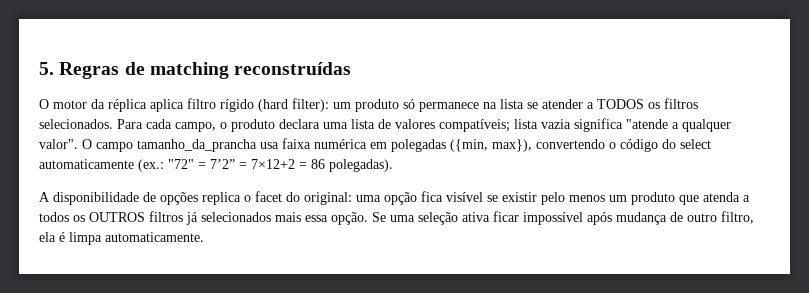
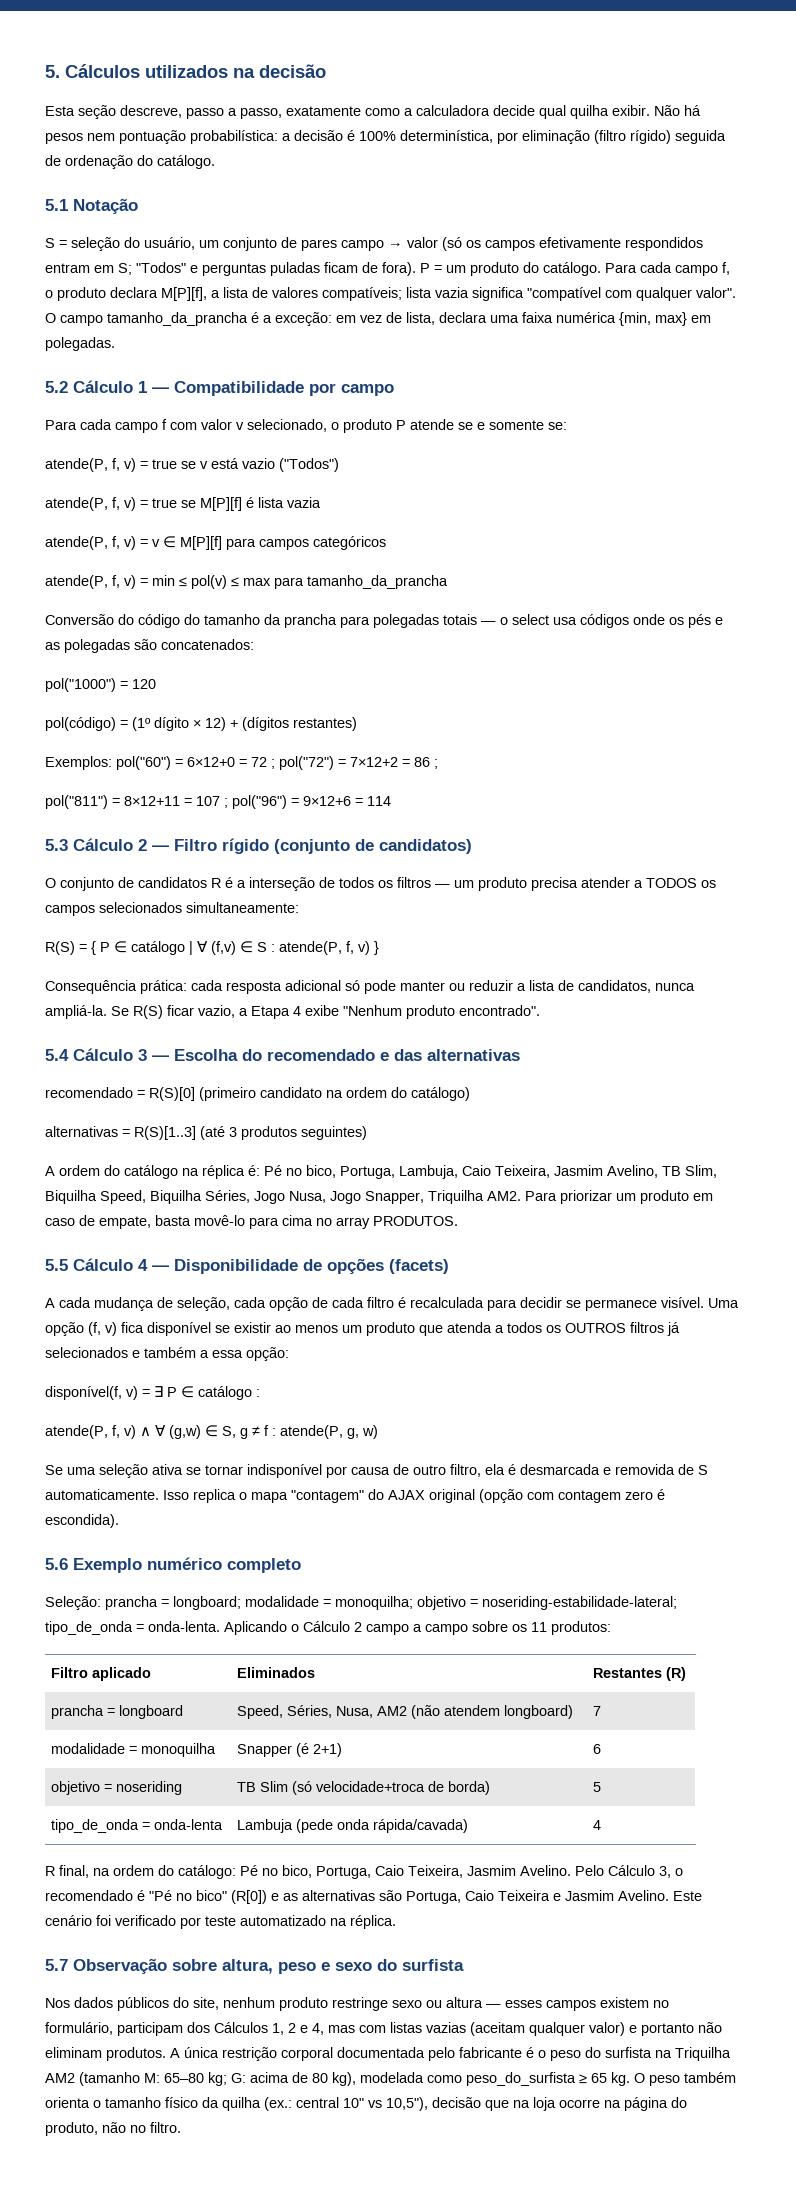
- 5. Regras de matching reconstruídas
- O motor da réplica aplica filtro rígido (hard filter): um produto só permanece na lista se atender a TODOS os filtros selecionados. Para cada campo, o produto declara uma lista de valores compatíveis; lista vazia significa "atende a qualquer valor".
+ 5. Cálculos utilizados na decisão
+ Esta seção descreve, passo a passo, exatamente como a calculadora decide qual quilha exibir. Não há pesos nem pontuação probabilística: a decisão é 100% determinística, por eliminação (filtro rígido) seguida de ordenação do catálogo.
+ 5.1 Notação
+ S = seleção do usuário, um conjunto de pares campo → valor (só os campos efetivamente respondidos entram em S; "Todos" e perguntas puladas ficam de fora). P = um produto do catálogo. Para cada campo f, o produto declara M[P][f], a lista de valores compatíveis; lista vazia significa "compatível com qualquer valor".
- O campo tamanho_da_prancha usa faixa numérica em polegadas ({min, max}), convertendo o código do select automaticamente (ex.: "72" = 7’2” = 7×12+2 = 86 polegadas).
- A disponibilidade de opções replica o facet do original: uma opção fica visível se existir pelo menos um produto que atenda a todos os OUTROS filtros já selecionados mais essa opção. Se uma seleção ativa ficar impossível após mudança de outro filtro, ela é limpa automaticamente.
+ O campo tamanho_da_prancha é a exceção: em vez de lista, declara uma faixa numérica {min, max} em polegadas.
+ 5.2 Cálculo 1 — Compatibilidade por campo
+ Para cada campo f com valor v selecionado, o produto P atende se e somente se:
+ atende(P, f, v) = true se v está vazio ("Todos")
+ atende(P, f, v) = true se M[P][f] é lista vazia
+ atende(P, f, v) = v ∈ M[P][f] para campos categóricos
+ atende(P, f, v) = min ≤ pol(v) ≤ max para tamanho_da_prancha
+ Conversão do código do tamanho da prancha para polegadas totais — o select usa códigos onde os pés e as polegadas são concatenados:
+ pol("1000") = 120
+ pol(código) = (1º dígito × 12) + (dígitos restantes)
+ Exemplos: pol("60") = 6×12+0 = 72 ; pol("72") = 7×12+2 = 86 ;
+ pol("811") = 8×12+11 = 107 ; pol("96") = 9×12+6 = 114
+ 5.3 Cálculo 2 — Filtro rígido (conjunto de candidatos)
+ O conjunto de candidatos R é a interseção de todos os filtros — um produto precisa atender a TODOS os campos selecionados simultaneamente:
+ R(S) = { P ∈ catálogo | ∀ (f,v) ∈ S : atende(P, f, v) }
+ Consequência prática: cada resposta adicional só pode manter ou reduzir a lista de candidatos, nunca ampliá-la. Se R(S) ficar vazio, a Etapa 4 exibe "Nenhum produto encontrado".
+ 5.4 Cálculo 3 — Escolha do recomendado e das alternativas
+ recomendado = R(S)[0] (primeiro candidato na ordem do catálogo)
+ alternativas = R(S)[1..3] (até 3 produtos seguintes)
+ A ordem do catálogo na réplica é: Pé no bico, Portuga, Lambuja, Caio Teixeira, Jasmim Avelino, TB Slim, Biquilha Speed, Biquilha Séries, Jogo Nusa, Jogo Snapper, Triquilha AM2. Para priorizar um produto em caso de empate, basta movê-lo para cima no array PRODUTOS.
+ 5.5 Cálculo 4 — Disponibilidade de opções (facets)
+ A cada mudança de seleção, cada opção de cada filtro é recalculada para decidir se permanece visível. Uma opção (f, v) fica disponível se existir ao menos um produto que atenda a todos os OUTROS filtros já selecionados e também a essa opção:
+ disponível(f, v) = ∃ P ∈ catálogo :
+ atende(P, f, v) ∧ ∀ (g,w) ∈ S, g ≠ f : atende(P, g, w)
+ Se uma seleção ativa se tornar indisponível por causa de outro filtro, ela é desmarcada e removida de S automaticamente. Isso replica o mapa "contagem" do AJAX original (opção com contagem zero é escondida).
+ 5.6 Exemplo numérico completo
+ Seleção: prancha = longboard; modalidade = monoquilha; objetivo = noseriding-estabilidade-lateral; tipo_de_onda = onda-lenta. Aplicando o Cálculo 2 campo a campo sobre os 11 produtos:
+ Filtro aplicado | Eliminados | Restantes (R)
+ prancha = longboard | Speed, Séries, Nusa, AM2 (não atendem longboard) | 7
+ modalidade = monoquilha | Snapper (é 2+1) | 6
+ objetivo = noseriding | TB Slim (só velocidade+troca de borda) | 5
+ tipo_de_onda = onda-lenta | Lambuja (pede onda rápida/cavada) | 4
+ R final, na ordem do catálogo: Pé no bico, Portuga, Caio Teixeira, Jasmim Avelino. Pelo Cálculo 3, o recomendado é "Pé no bico" (R[0]) e as alternativas são Portuga, Caio Teixeira e Jasmim Avelino. Este cenário foi verificado por teste automatizado na réplica.
+ 5.7 Observação sobre altura, peso e sexo do surfista
+ Nos dados públicos do site, nenhum produto restringe sexo ou altura — esses campos existem no formulário, participam dos Cálculos 1, 2 e 4, mas com listas vazias (aceitam qualquer valor) e portanto não eliminam produtos. A única restrição corporal documentada pelo fabricante é o peso do surfista na Triquilha AM2 (tamanho M: 65–80 kg; G: acima de 80 kg), modelada como peso_do_surfista ≥ 65 kg. O peso também orienta o tamanho físico da quilha (ex.: central 10" vs 10,5"), decisão que na loja ocorre na página do produto, não no filtro.

